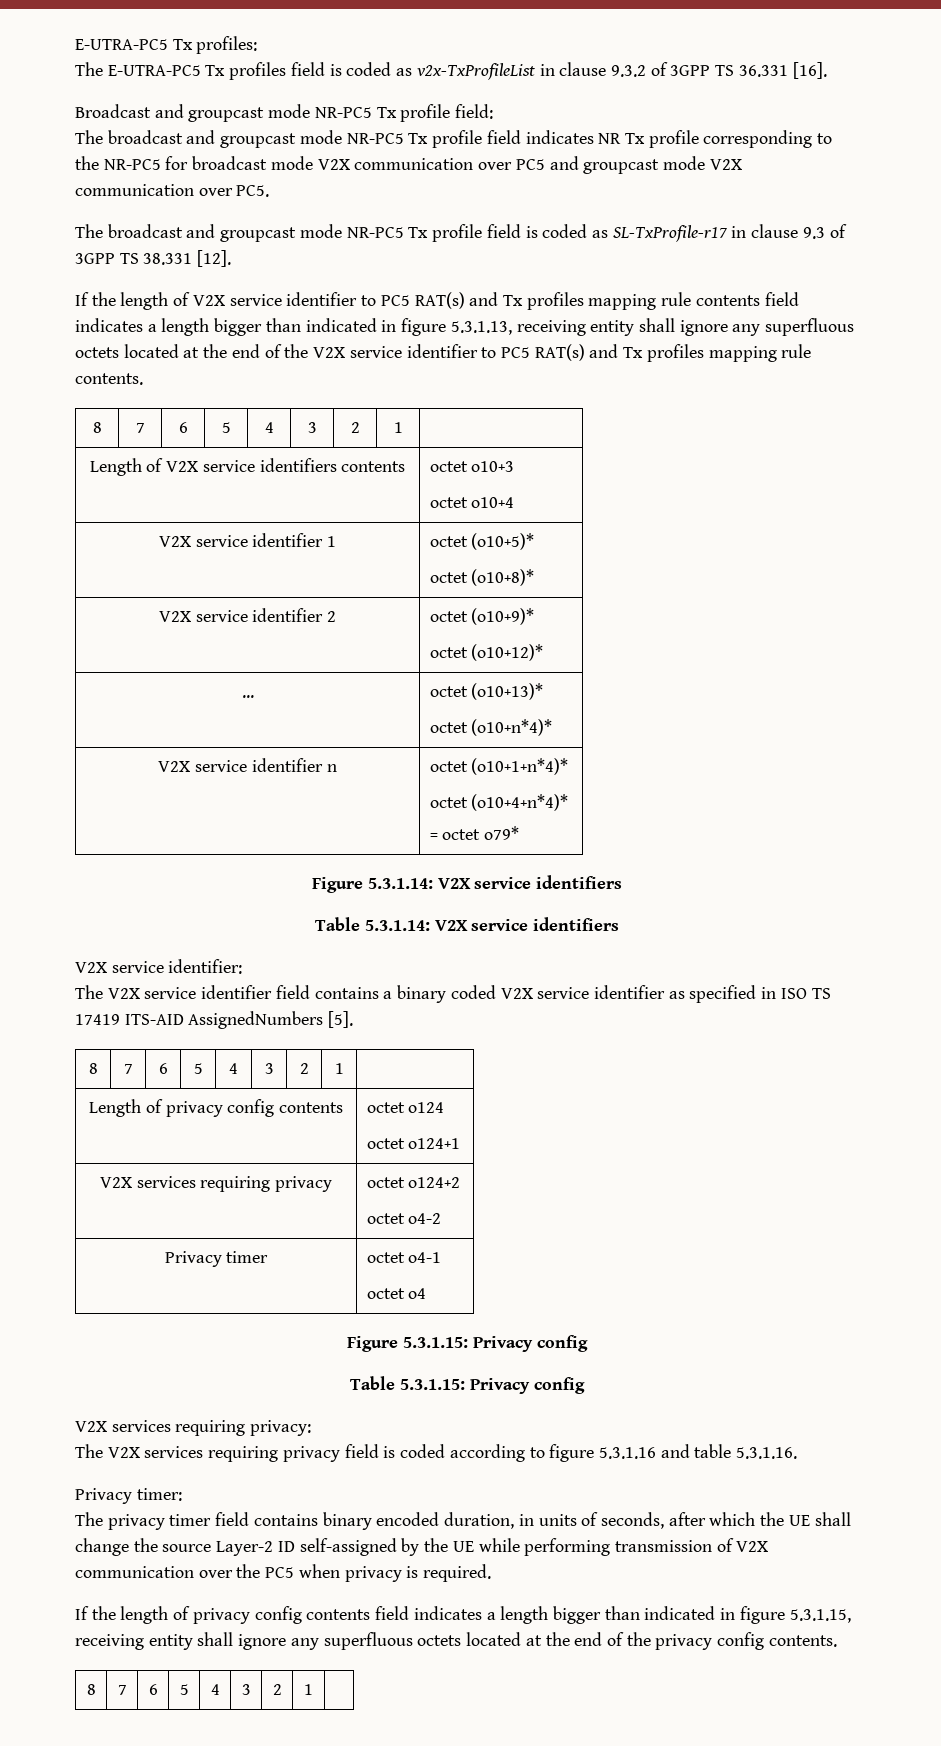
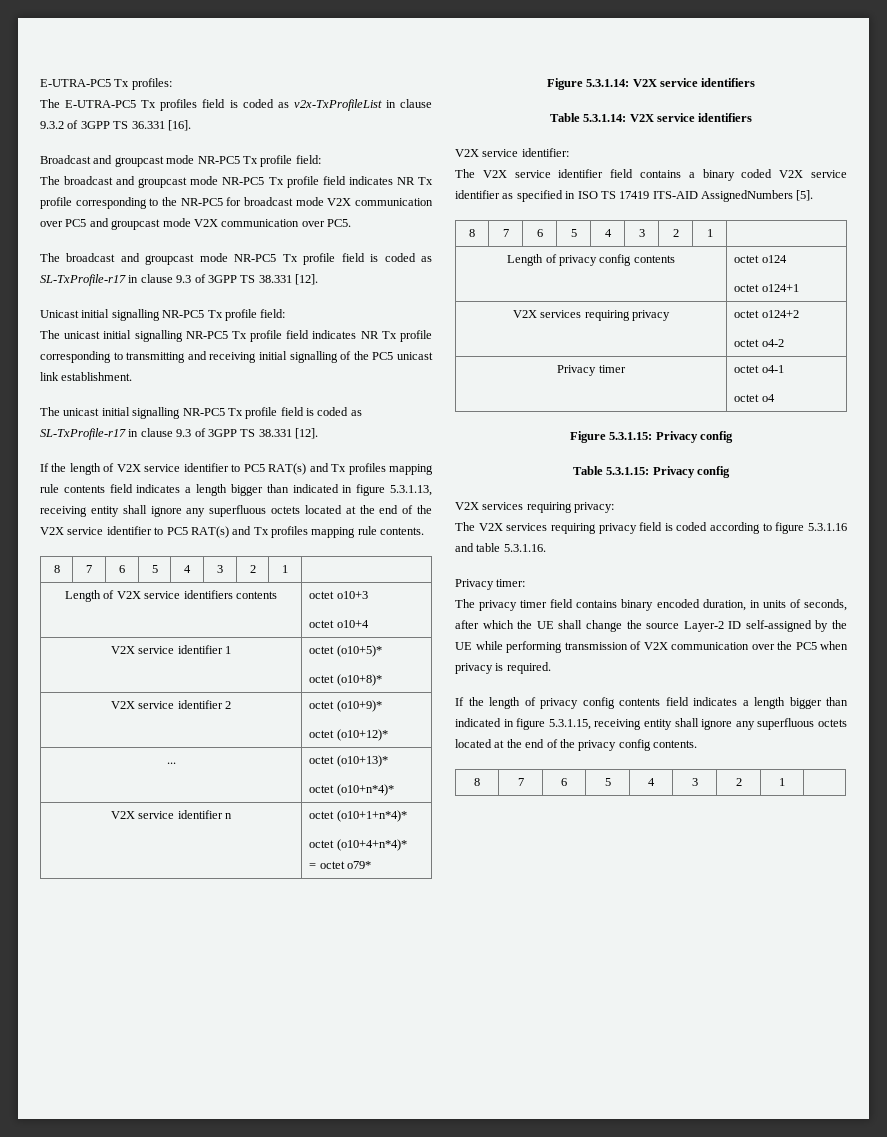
+ Unicast initial signalling NR-PC5 Tx profile field:
+ The unicast initial signalling NR-PC5 Tx profile field indicates NR Tx profile corresponding to transmitting and receiving initial signalling of the PC5 unicast link establishment.
+ The unicast initial signalling NR-PC5 Tx profile field is coded as SL-TxProfile-r17 in clause 9.3 of 3GPP TS 38.331 [12].

